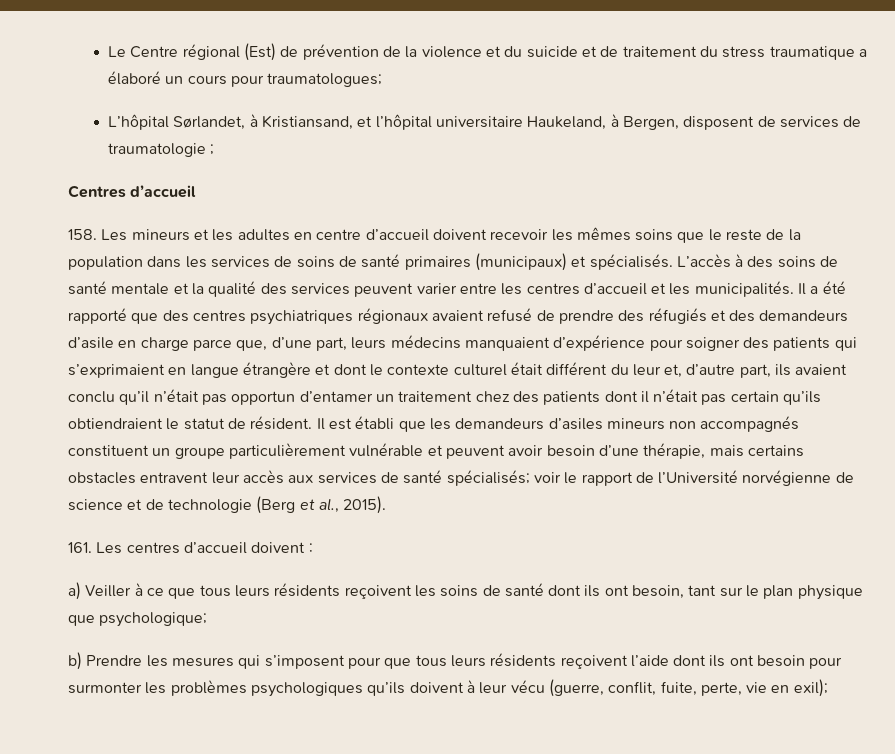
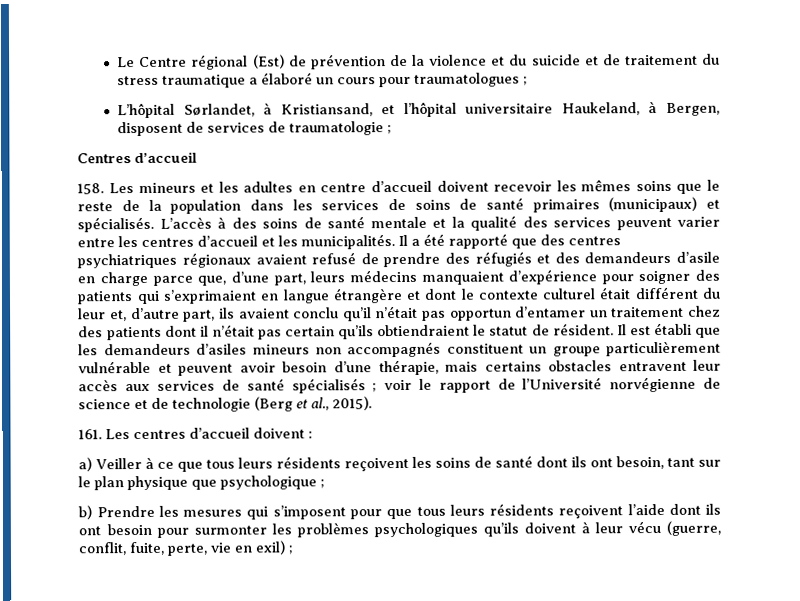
- Le Centre régional (Est) de prévention de la violence et du suicide et de traitement du stress traumatique a élaboré un cours pour traumatologues;
+ Le Centre régional (Est) de prévention de la violence et du suicide et de traitement du stress traumatique a élaboré un cours pour traumatologues ;
- Il est établi que les demandeurs d’asiles mineurs non accompagnés constituent un groupe particulièrement vulnérable et peuvent avoir besoin d’une thérapie, mais certains obstacles entravent leur accès aux services de santé spécialisés; voir le rapport de l’Université norvégienne de science et de technologie (Berg et al., 2015).
+ Il est établi que les demandeurs d’asiles mineurs non accompagnés constituent un groupe particulièrement vulnérable et peuvent avoir besoin d’une thérapie, mais certains obstacles entravent leur accès aux services de santé spécialisés ; voir le rapport de l’Université norvégienne de science et de technologie (Berg et al., 2015).
- a) Veiller à ce que tous leurs résidents reçoivent les soins de santé dont ils ont besoin, tant sur le plan physique que psychologique;
+ a) Veiller à ce que tous leurs résidents reçoivent les soins de santé dont ils ont besoin, tant sur le plan physique que psychologique ;
- b) Prendre les mesures qui s’imposent pour que tous leurs résidents reçoivent l’aide dont ils ont besoin pour surmonter les problèmes psychologiques qu’ils doivent à leur vécu (guerre, conflit, fuite, perte, vie en exil);
+ b) Prendre les mesures qui s’imposent pour que tous leurs résidents reçoivent l’aide dont ils ont besoin pour surmonter les problèmes psychologiques qu’ils doivent à leur vécu (guerre, conflit, fuite, perte, vie en exil) ;

